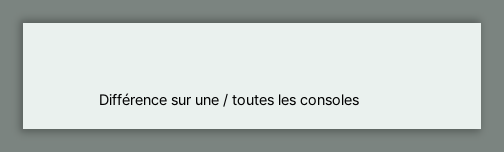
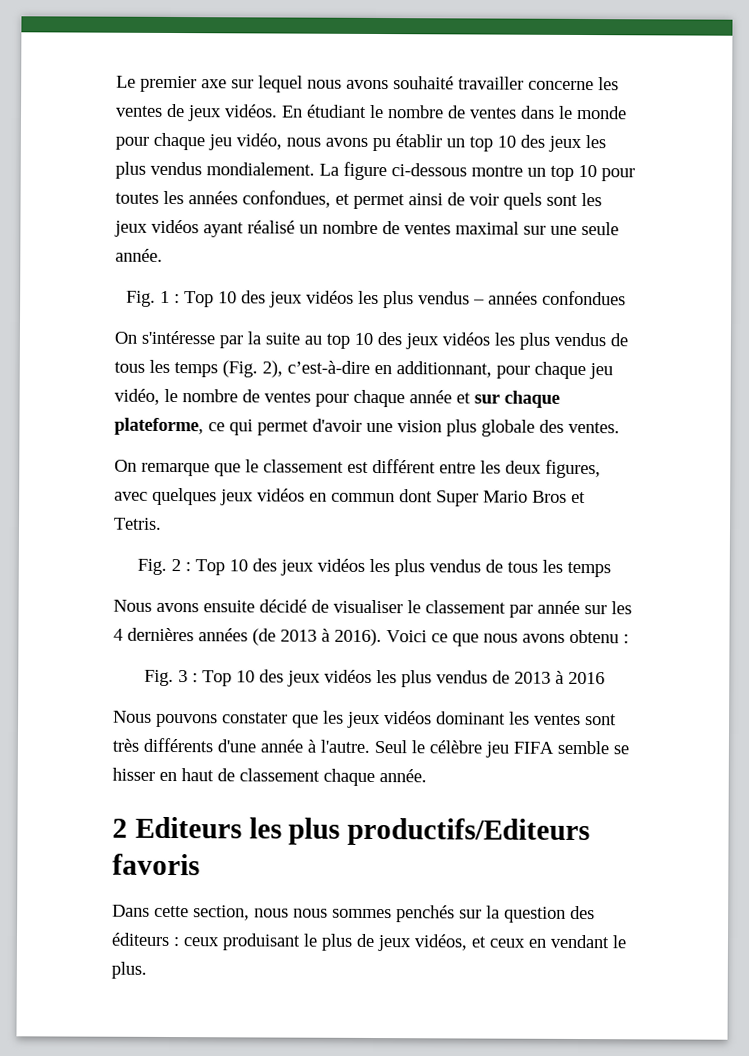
- Différence sur une / toutes les consoles
+ Le premier axe sur lequel nous avons souhaité travailler concerne les ventes de jeux vidéos. En étudiant le nombre de ventes dans le monde pour chaque jeu vidéo, nous avons pu établir un top 10 des jeux les plus vendus mondialement. La figure ci-dessous montre un top 10 pour toutes les années confondues, et permet ainsi de voir quels sont les jeux vidéos ayant réalisé un nombre de ventes maximal sur une seule année.
+ Fig. 1 : Top 10 des jeux vidéos les plus vendus – années confondues
+ On s'intéresse par la suite au top 10 des jeux vidéos les plus vendus de tous les temps (Fig. 2), c’est-à-dire en additionnant, pour chaque jeu vidéo, le nombre de ventes pour chaque année et sur chaque plateforme, ce qui permet d'avoir une vision plus globale des ventes.
+ On remarque que le classement est différent entre les deux figures, avec quelques jeux vidéos en commun dont Super Mario Bros et Tetris.
+ Fig. 2 : Top 10 des jeux vidéos les plus vendus de tous les temps
+ Nous avons ensuite décidé de visualiser le classement par année sur les 4 dernières années (de 2013 à 2016). Voici ce que nous avons obtenu :
+ Fig. 3 : Top 10 des jeux vidéos les plus vendus de 2013 à 2016
+ Nous pouvons constater que les jeux vidéos dominant les ventes sont très différents d'une année à l'autre. Seul le célèbre jeu FIFA semble se hisser en haut de classement chaque année.
+ 2 Editeurs les plus productifs/Editeurs favoris
+ Dans cette section, nous nous sommes penchés sur la question des éditeurs : ceux produisant le plus de jeux vidéos, et ceux en vendant le plus.

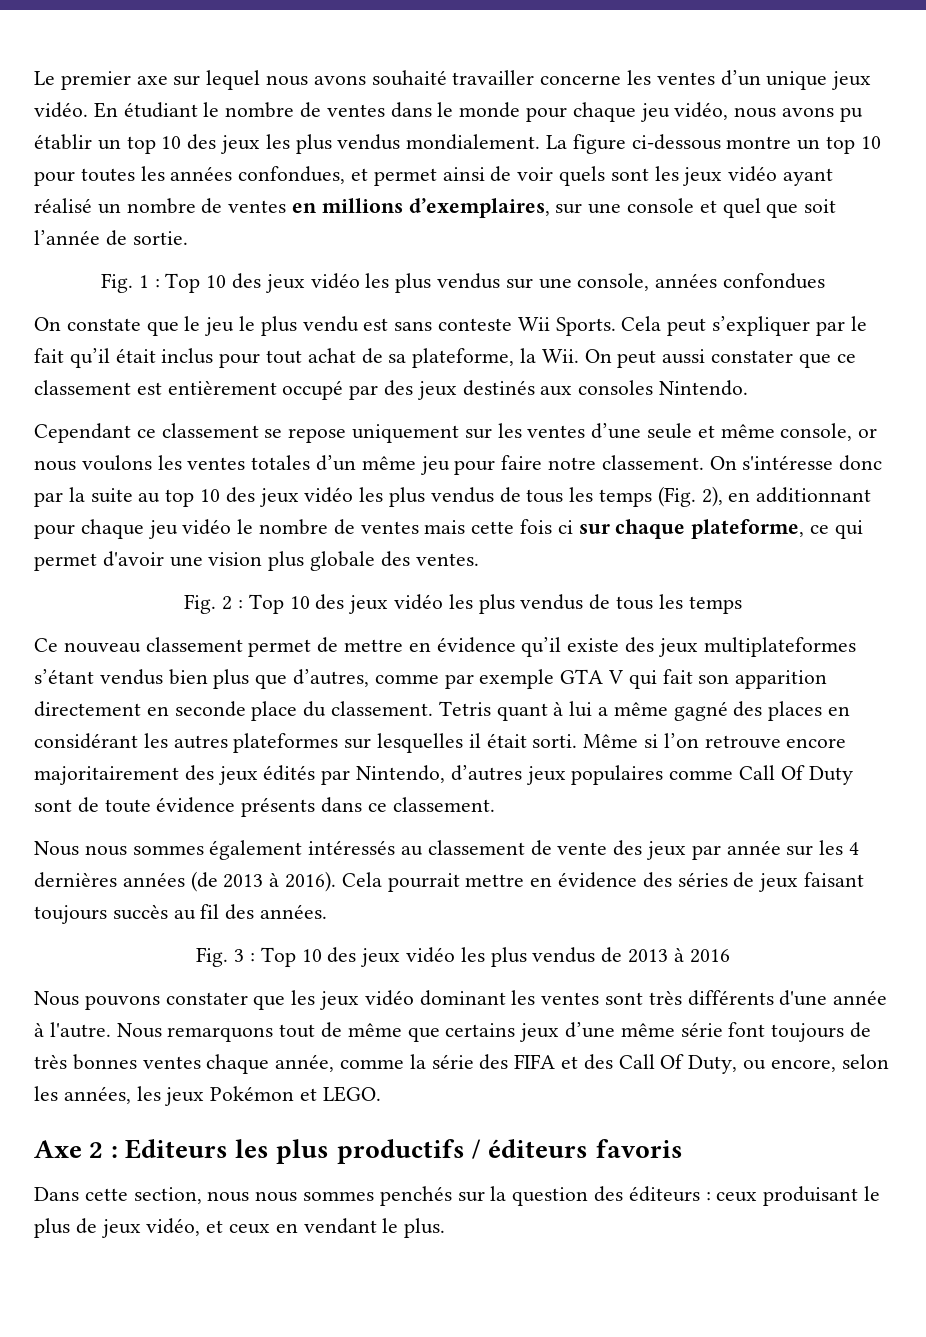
- Le premier axe sur lequel nous avons souhaité travailler concerne les ventes de jeux vidéos.
+ Le premier axe sur lequel nous avons souhaité travailler concerne les ventes d’un unique jeux vidéo.
- La figure ci-dessous montre un top 10 pour toutes les années confondues, et permet ainsi de voir quels sont les jeux vidéos ayant réalisé un nombre de ventes maximal sur une seule année.
+ La figure ci-dessous montre un top 10 pour toutes les années confondues, et permet ainsi de voir quels sont les jeux vidéo ayant réalisé un nombre de ventes en millions d’exemplaires, sur une console et quel que soit l’année de sortie.
- Fig. 1 : Top 10 des jeux vidéos les plus vendus – années confondues
+ Fig. 1 : Top 10 des jeux vidéo les plus vendus sur une console, années confondues
- On s'intéresse par la suite au top 10 des jeux vidéos les plus vendus de tous les temps (Fig. 2), c’est-à-dire en additionnant, pour chaque jeu vidéo, le nombre de ventes pour chaque année et sur chaque plateforme, ce qui permet d'avoir une vision plus globale des ventes.
+ On constate que le jeu le plus vendu est sans conteste Wii Sports. Cela peut s’expliquer par le fait qu’il était inclus pour tout achat de sa plateforme, la Wii. On peut aussi constater que ce classement est entièrement occupé par des jeux destinés aux consoles Nintendo.
+ Cependant ce classement se repose uniquement sur les ventes d’une seule et même console, or nous voulons les ventes totales d’un même jeu pour faire notre classement. On s'intéresse donc par la suite au top 10 des jeux vidéo les plus vendus de tous les temps (Fig. 2), en additionnant pour chaque jeu vidéo le nombre de ventes mais cette fois ci sur chaque plateforme, ce qui permet d'avoir une vision plus globale des ventes.
- On remarque que le classement est différent entre les deux figures, avec quelques jeux vidéos en commun dont Super Mario Bros et Tetris.
- Fig. 2 : Top 10 des jeux vidéos les plus vendus de tous les temps
+ Fig. 2 : Top 10 des jeux vidéo les plus vendus de tous les temps
- Nous avons ensuite décidé de visualiser le classement par année sur les 4 dernières années (de 2013 à 2016).
+ Ce nouveau classement permet de mettre en évidence qu’il existe des jeux multiplateformes s’étant vendus bien plus que d’autres, comme par exemple GTA V qui fait son apparition directement en seconde place du classement. Tetris quant à lui a même gagné des places en considérant les autres plateformes sur lesquelles il était sorti. Même si l’on retrouve encore majoritairement des jeux édités par Nintendo, d’autres jeux populaires comme Call Of Duty sont de toute évidence présents dans ce classement.
+ Nous nous sommes également intéressés au classement de vente des jeux par année sur les 4 dernières années (de 2013 à 2016).
- Voici ce que nous avons obtenu :
+ Cela pourrait mettre en évidence des séries de jeux faisant toujours succès au fil des années.
- Fig. 3 : Top 10 des jeux vidéos les plus vendus de 2013 à 2016
+ Fig. 3 : Top 10 des jeux vidéo les plus vendus de 2013 à 2016
- Nous pouvons constater que les jeux vidéos dominant les ventes sont très différents d'une année à l'autre.
+ Nous pouvons constater que les jeux vidéo dominant les ventes sont très différents d'une année à l'autre.
- Seul le célèbre jeu FIFA semble se hisser en haut de classement chaque année.
- 2 Editeurs les plus productifs/Editeurs favoris
+ Nous remarquons tout de même que certains jeux d’une même série font toujours de très bonnes ventes chaque année, comme la série des FIFA et des Call Of Duty, ou encore, selon les années, les jeux Pokémon et LEGO.
+ Axe 2 : Editeurs les plus productifs / éditeurs favoris
- Dans cette section, nous nous sommes penchés sur la question des éditeurs : ceux produisant le plus de jeux vidéos, et ceux en vendant le plus.
+ Dans cette section, nous nous sommes penchés sur la question des éditeurs : ceux produisant le plus de jeux vidéo, et ceux en vendant le plus.

